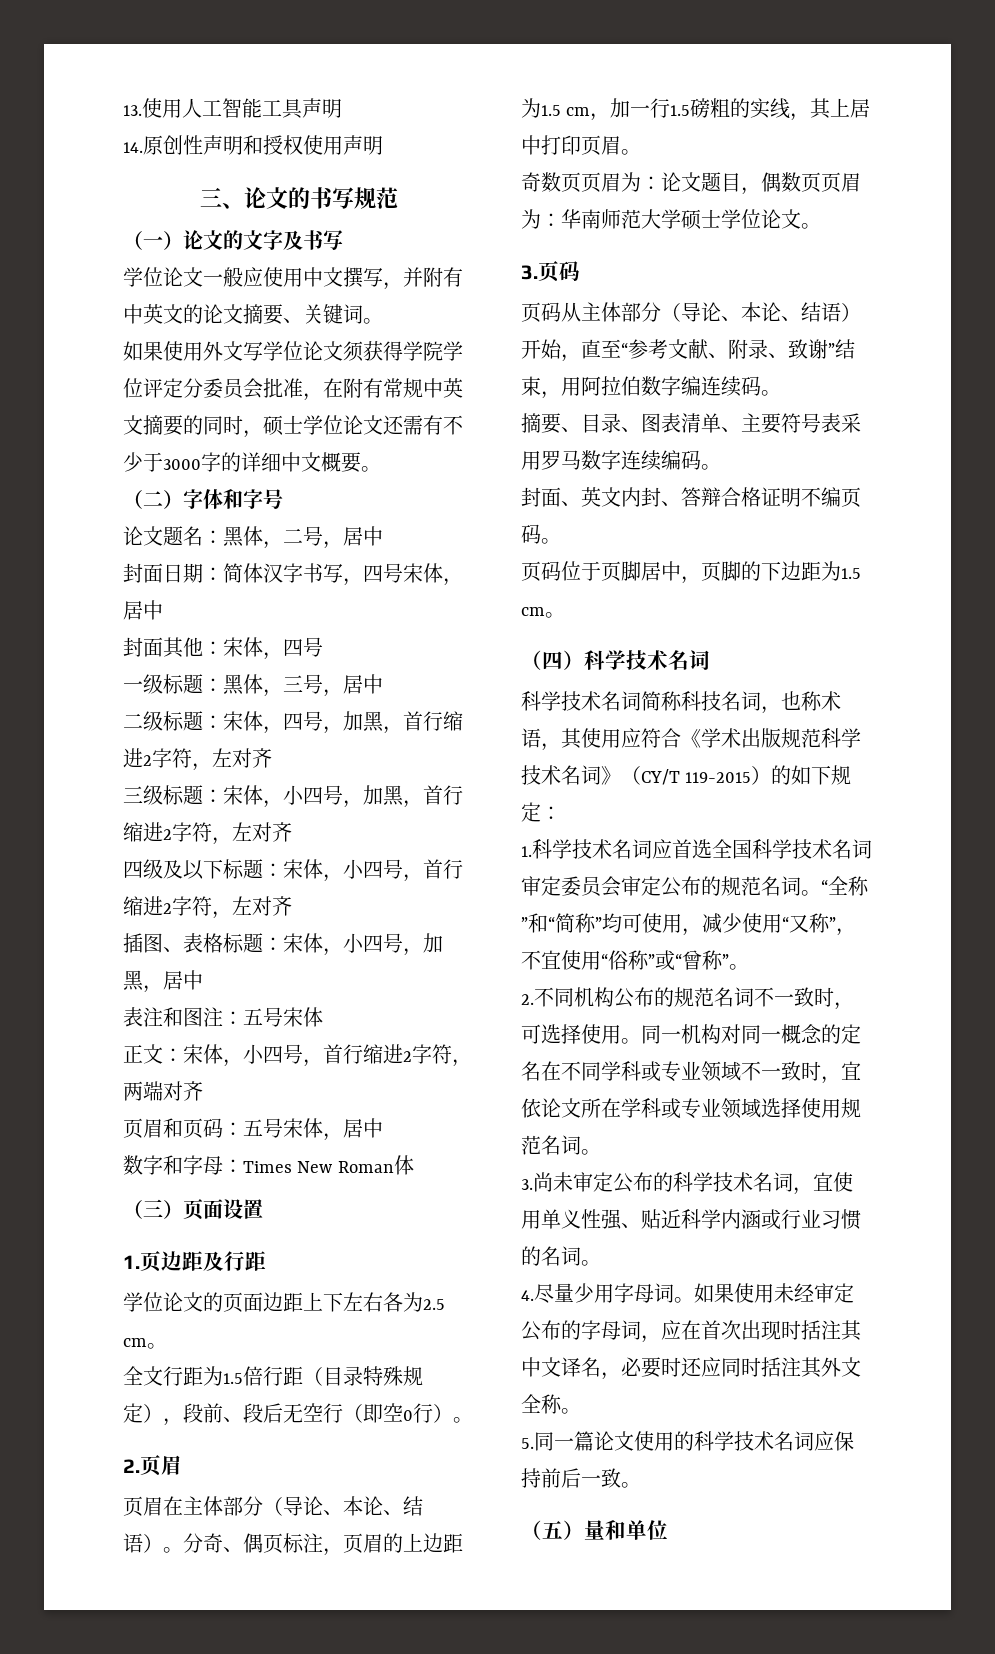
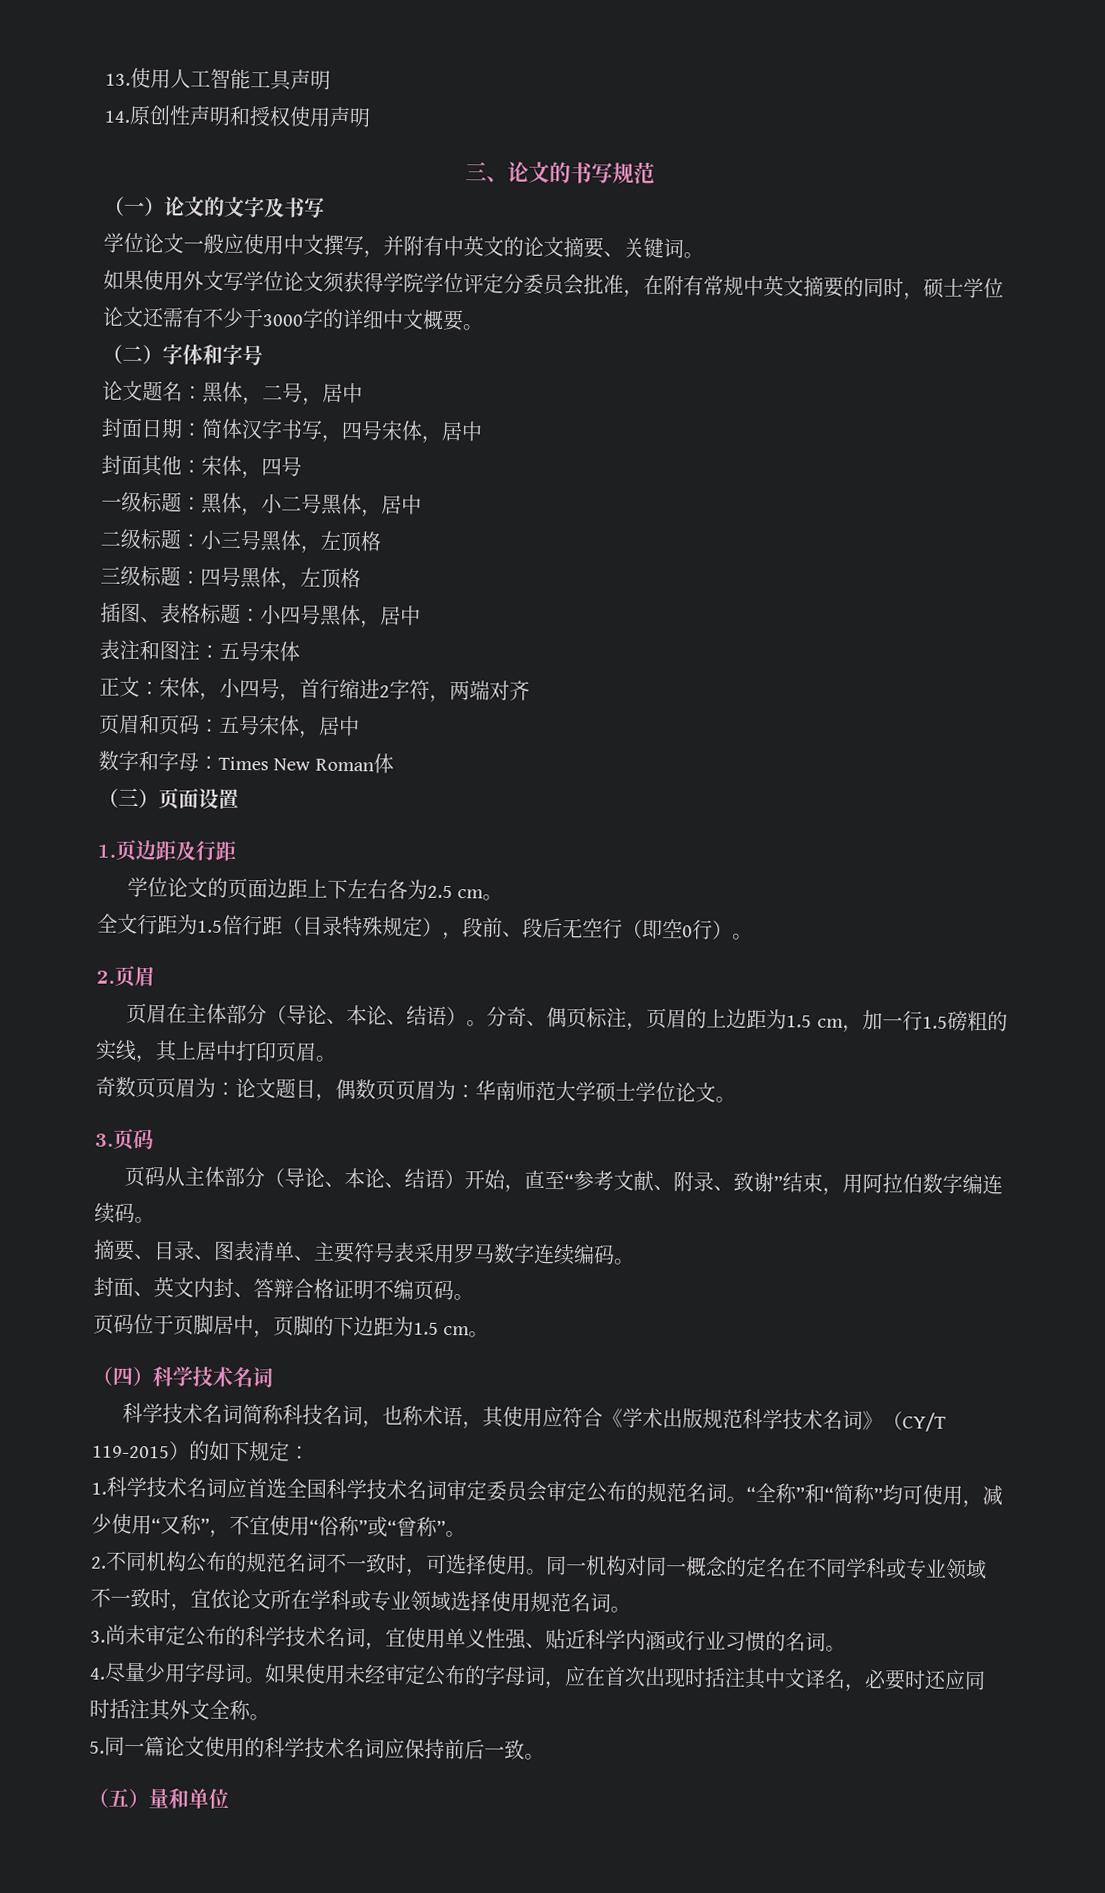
- 一级标题：黑体，三号，居中
+ 一级标题：黑体，小二号黑体，居中
- 二级标题：宋体，四号，加黑，首行缩进2字符，左对齐
- 三级标题：宋体，小四号，加黑，首行缩进2字符，左对齐
- 四级及以下标题：宋体，小四号，首行缩进2字符，左对齐
+ 二级标题：小三号黑体，左顶格
+ 三级标题：四号黑体，左顶格
- 插图、表格标题：宋体，小四号，加黑，居中
+ 插图、表格标题：小四号黑体，居中

